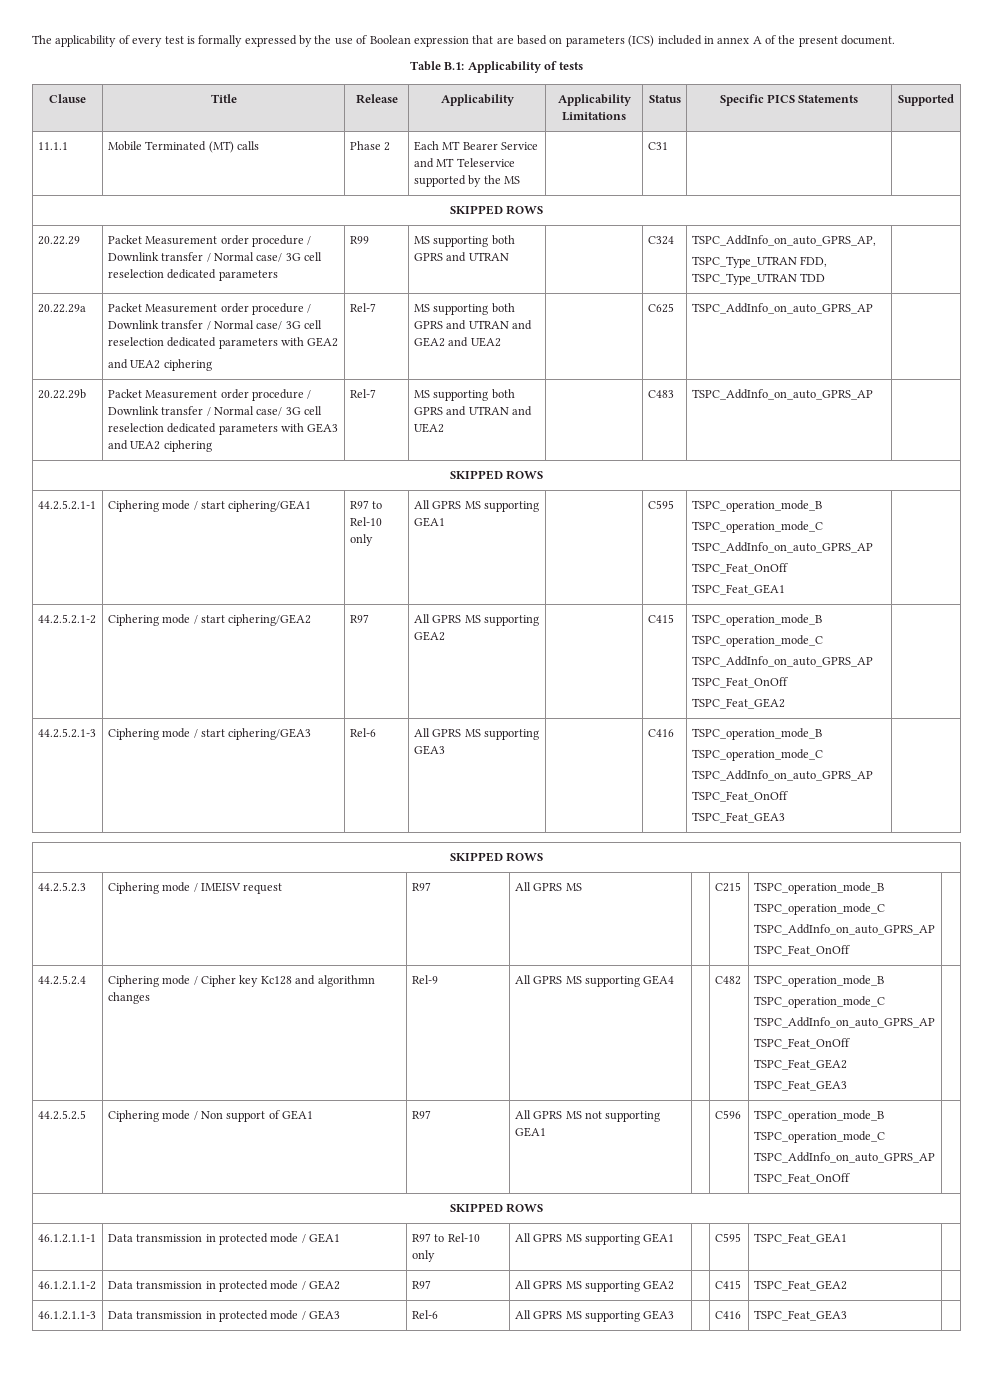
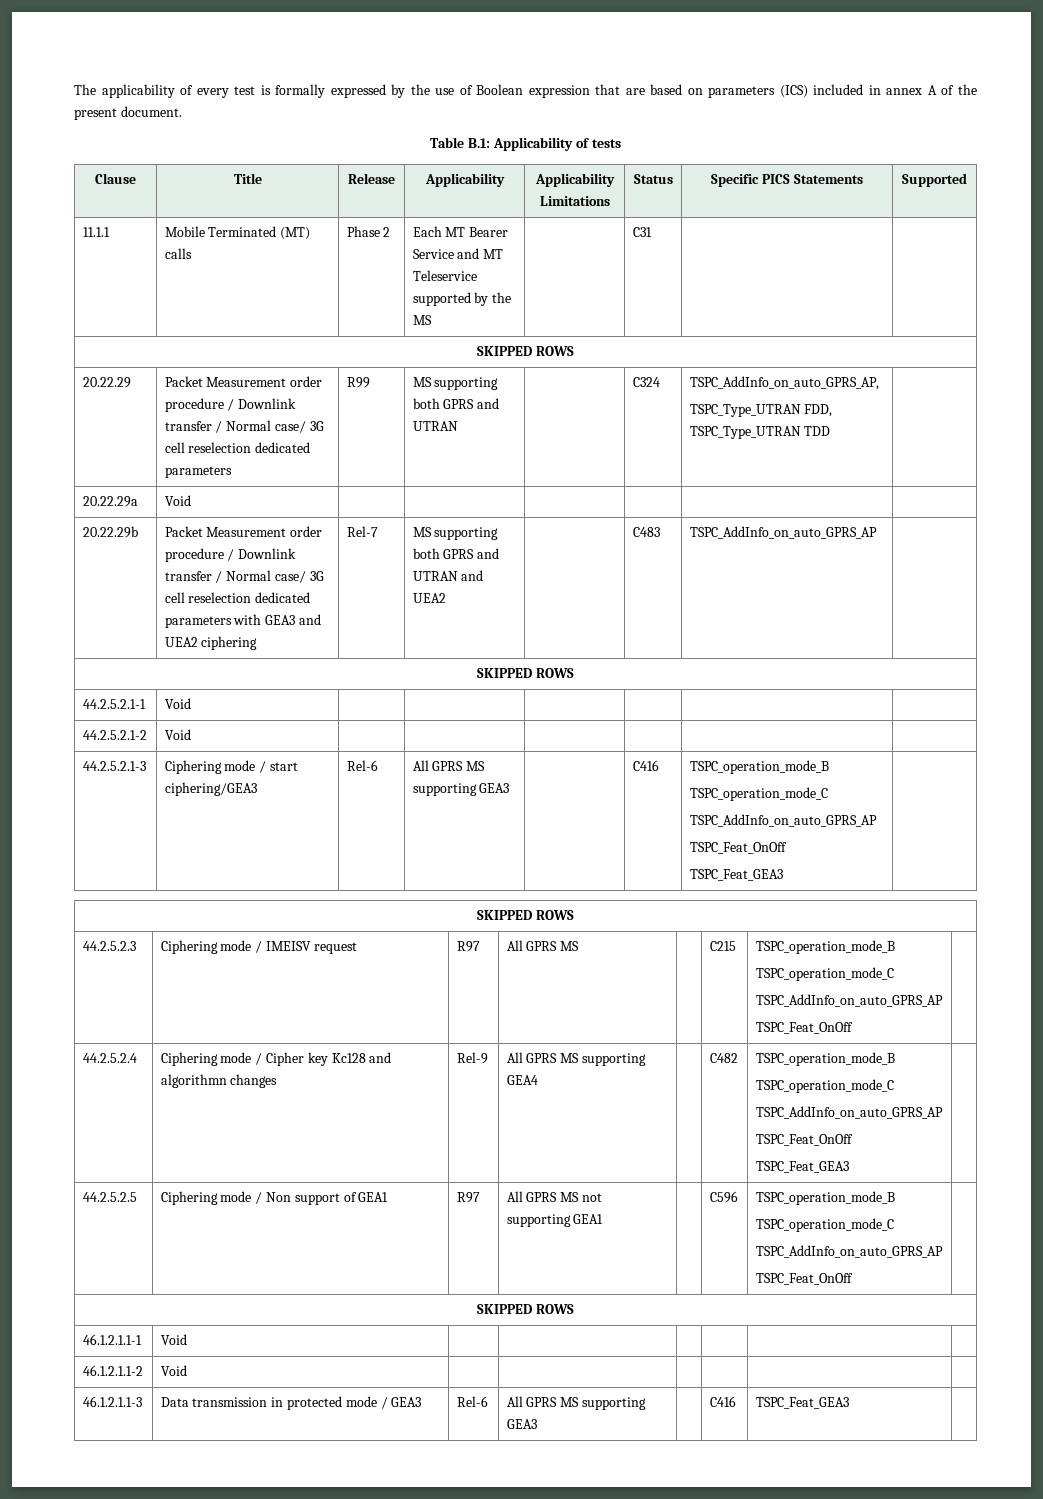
- 20.22.29a | Packet Measurement order procedure / Downlink transfer / Normal case/ 3G cell reselection dedicated parameters with GEA2
- and UEA2 ciphering | Rel-7 | MS supporting both GPRS and UTRAN and GEA2 and UEA2 | | C625 | TSPC_AddInfo_on_auto_GPRS_AP |
+ 20.22.29a | Void | | | | | |
- 44.2.5.2.1-1 | Ciphering mode / start ciphering/GEA1 | R97 to Rel-10 only | All GPRS MS supporting GEA1 | | C595 | TSPC_operation_mode_B
- TSPC_operation_mode_C
- TSPC_AddInfo_on_auto_GPRS_AP
- TSPC_Feat_OnOff
- TSPC_Feat_GEA1 |
- 44.2.5.2.1-2 | Ciphering mode / start ciphering/GEA2 | R97 | All GPRS MS supporting GEA2 | | C415 | TSPC_operation_mode_B
- TSPC_operation_mode_C
- TSPC_AddInfo_on_auto_GPRS_AP
- TSPC_Feat_OnOff
- TSPC_Feat_GEA2 |
+ 44.2.5.2.1-1 | Void | | | | | |
+ 44.2.5.2.1-2 | Void | | | | | |
  44.2.5.2.4 | Ciphering mode / Cipher key Kc128 and algorithmn changes | Rel-9 | All GPRS MS supporting GEA4 | | C482 | TSPC_operation_mode_B
  TSPC_operation_mode_C
  TSPC_AddInfo_on_auto_GPRS_AP
  TSPC_Feat_OnOff
- TSPC_Feat_GEA2
- 46.1.2.1.1-1 | Data transmission in protected mode / GEA1 | R97 to Rel-10 only | All GPRS MS supporting GEA1 | | C595 | TSPC_Feat_GEA1 |
- 46.1.2.1.1-2 | Data transmission in protected mode / GEA2 | R97 | All GPRS MS supporting GEA2 | | C415 | TSPC_Feat_GEA2 |
+ 46.1.2.1.1-1 | Void | | | | | |
+ 46.1.2.1.1-2 | Void | | | | | |

